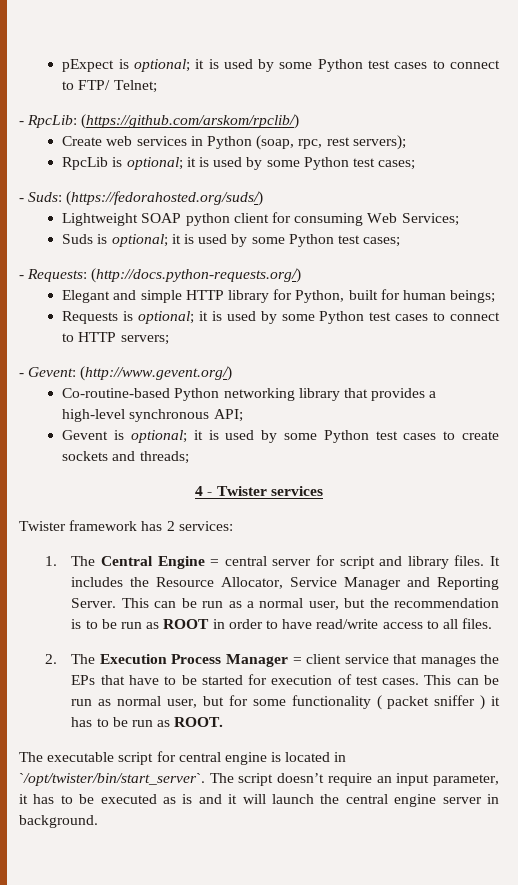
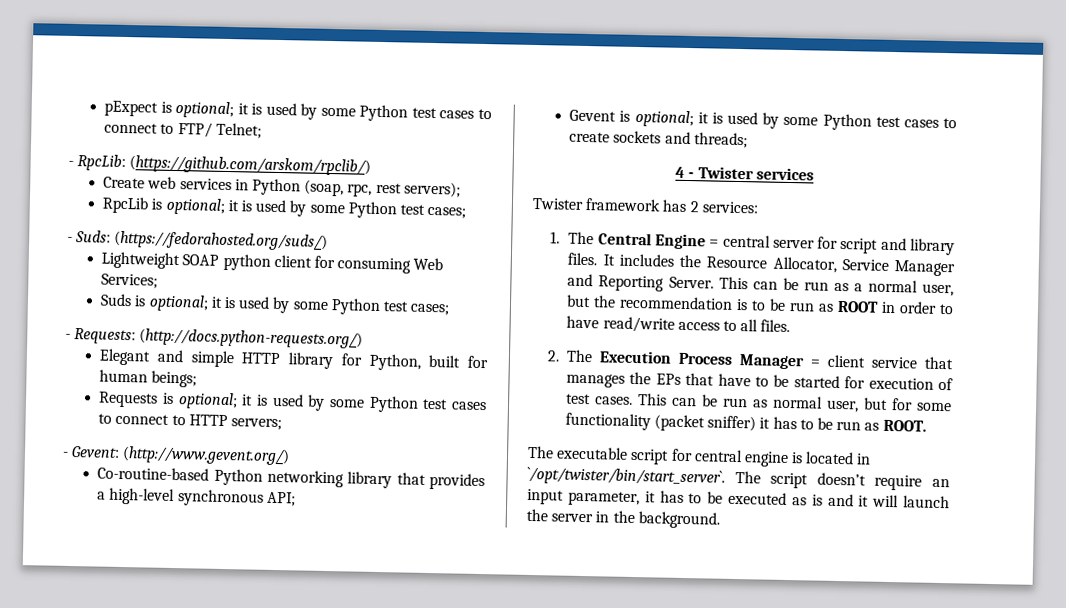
- This can be run as normal user, but for some functionality ( packet sniffer ) it has to be run as ROOT.
+ This can be run as normal user, but for some functionality (packet sniffer) it has to be run as ROOT.
- The script doesn’t require an input parameter, it has to be executed as is and it will launch the central engine server in background.
+ The script doesn’t require an input parameter, it has to be executed as is and it will launch the server in the background.

